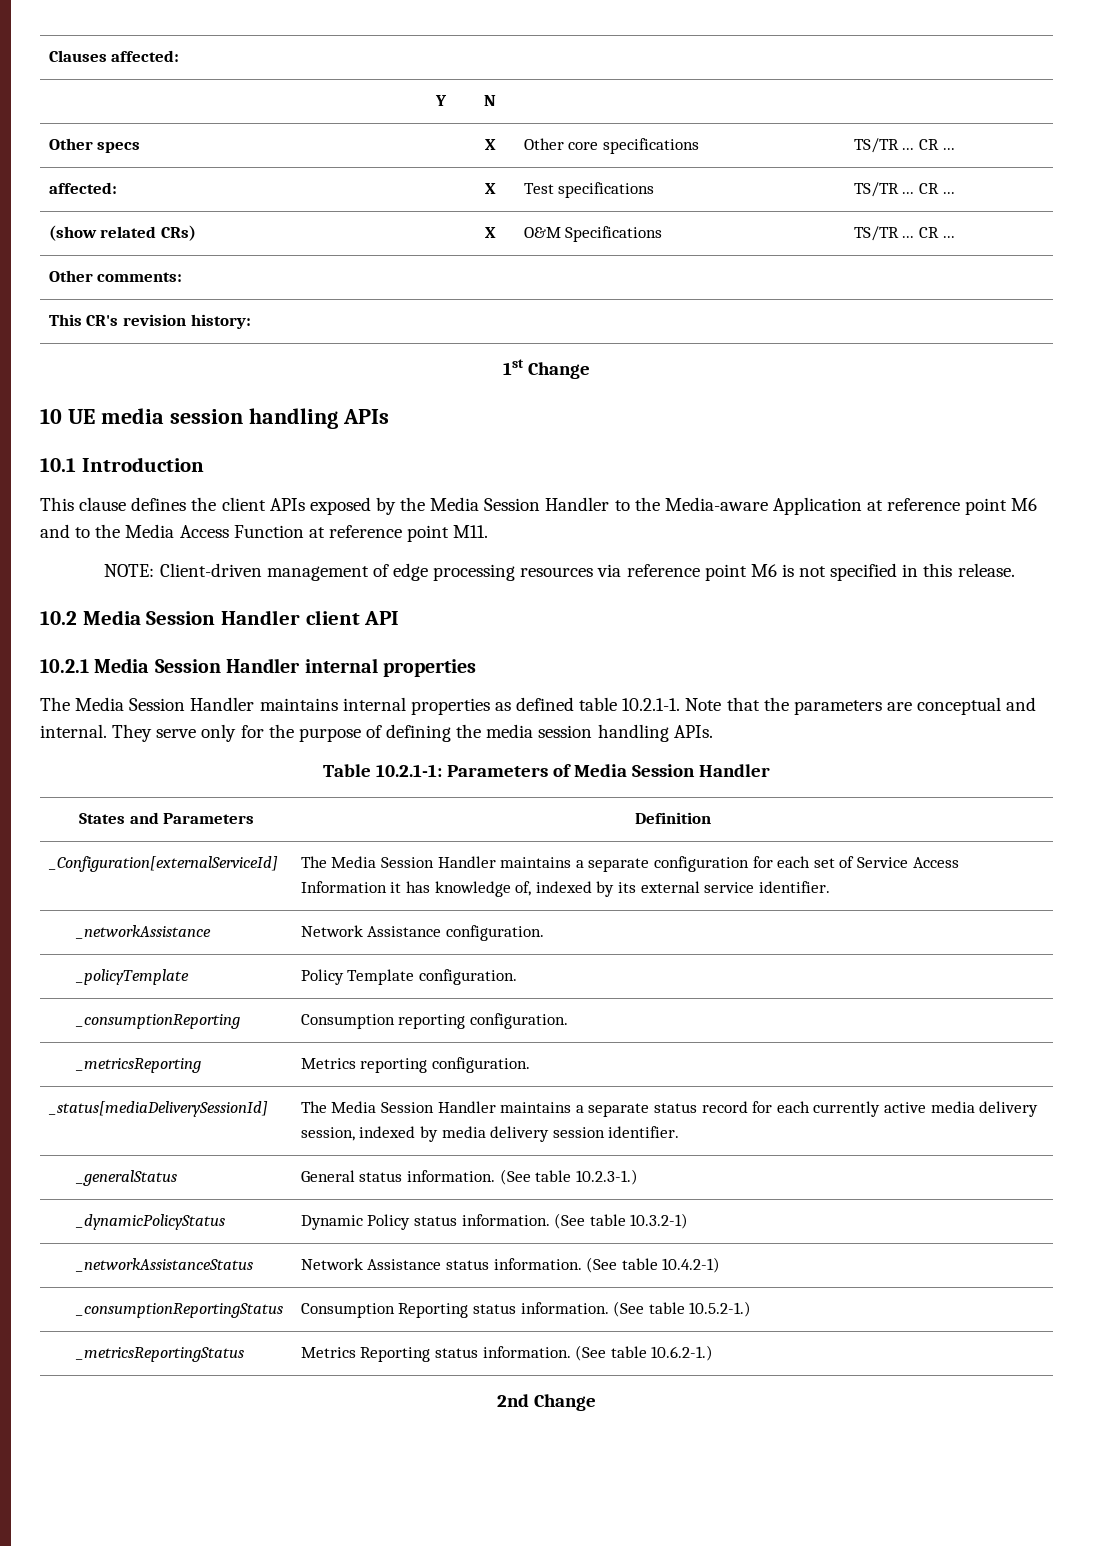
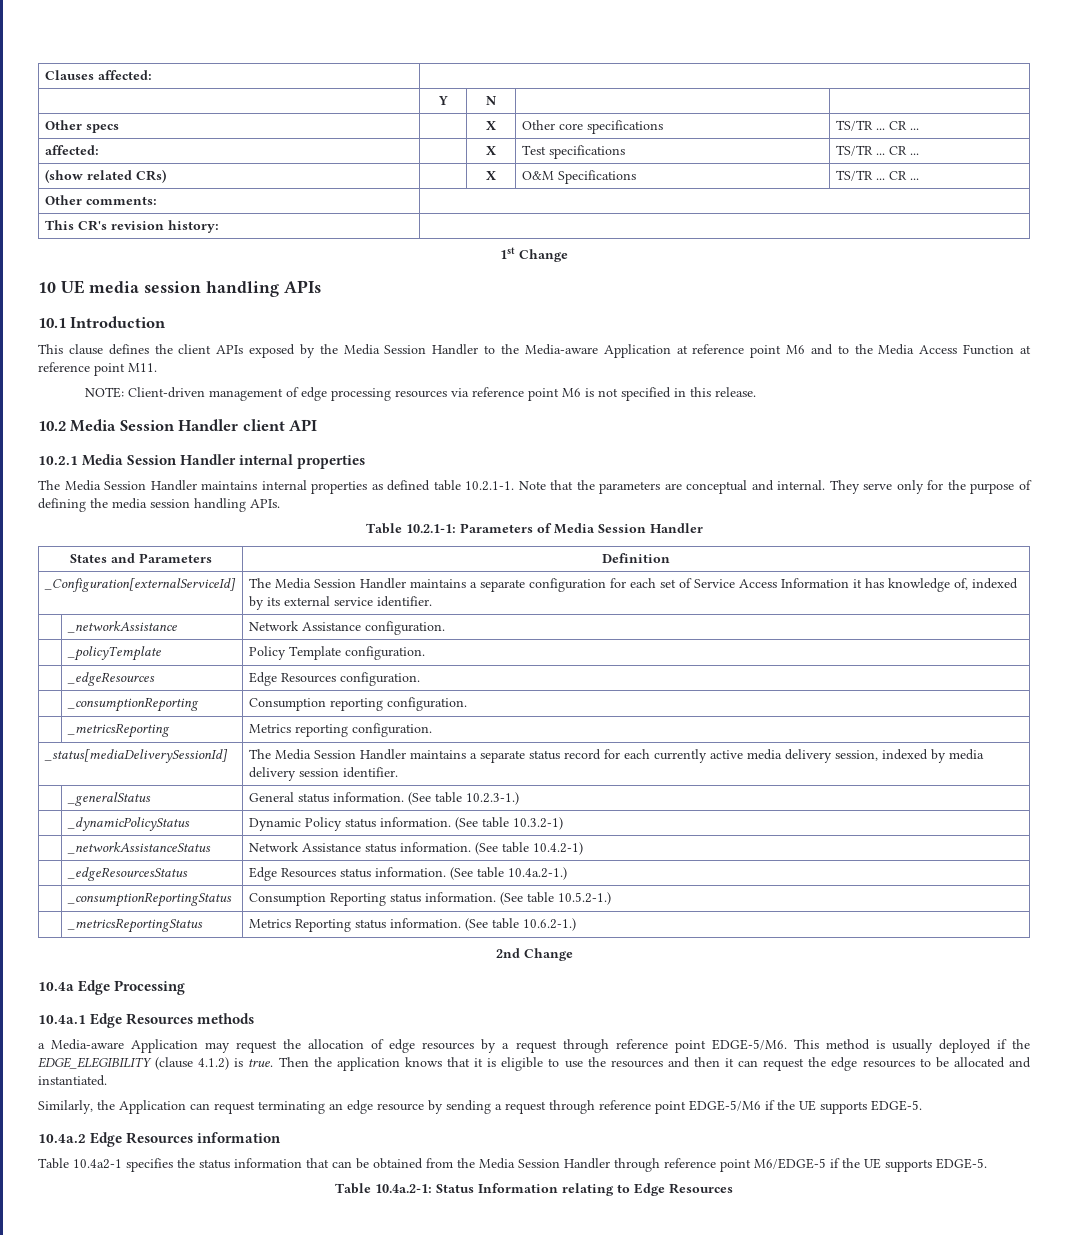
+ | _edgeResources | Edge Resources configuration.
+ | _edgeResourcesStatus | Edge Resources status information. (See table 10.4a.2-1.)
+ 10.4a Edge Processing
+ 10.4a.1 Edge Resources methods
+ a Media-aware Application may request the allocation of edge resources by a request through reference point EDGE-5/M6. This method is usually deployed if the EDGE_ELEGIBILITY (clause 4.1.2) is true. Then the application knows that it is eligible to use the resources and then it can request the edge resources to be allocated and instantiated.
+ Similarly, the Application can request terminating an edge resource by sending a request through reference point EDGE-5/M6 if the UE supports EDGE-5.
+ 10.4a.2 Edge Resources information
+ Table 10.4a2-1 specifies the status information that can be obtained from the Media Session Handler through reference point M6/EDGE-5 if the UE supports EDGE-5.
+ Table 10.4a.2-1: Status Information relating to Edge Resources

